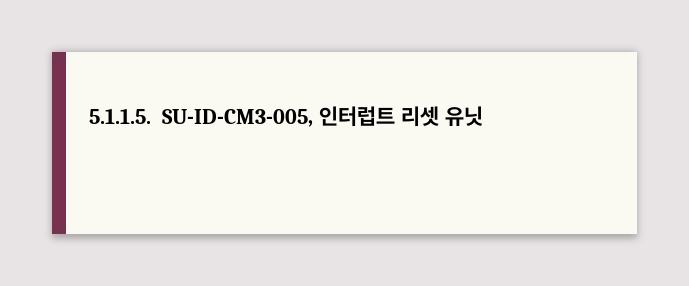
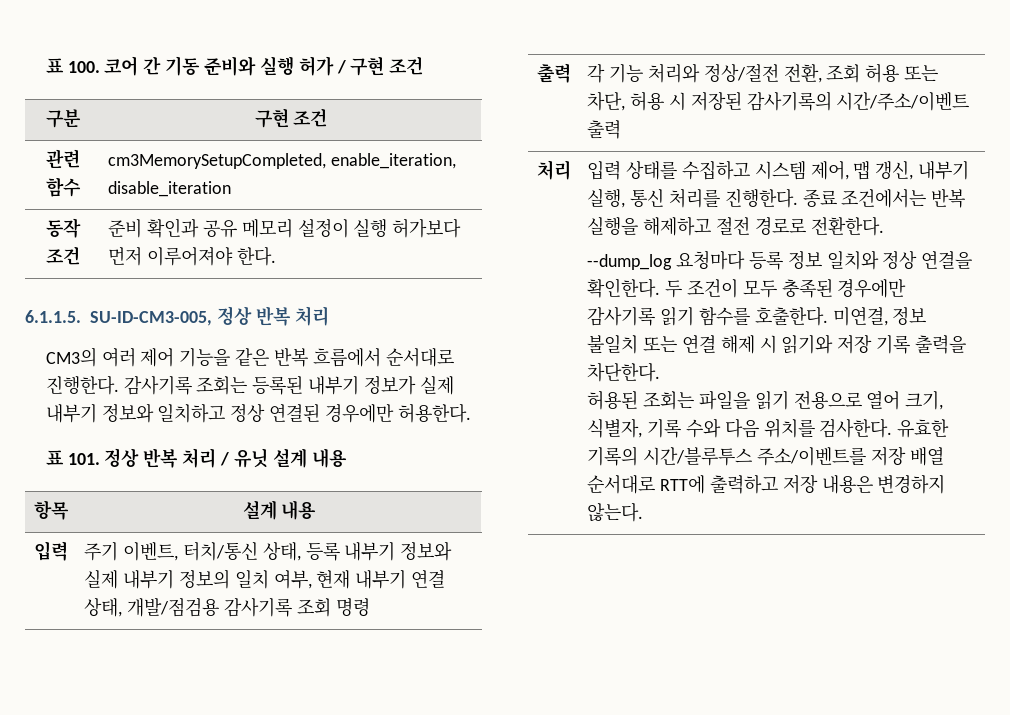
- 5.1.1.5. SU-ID-CM3-005, 인터럽트 리셋 유닛
+ 표 100. 코어 간 기동 준비와 실행 허가 / 구현 조건
+ 구분 | 구현 조건
+ 관련 함수 | cm3MemorySetupCompleted, enable_iteration, disable_iteration
+ 동작 조건 | 준비 확인과 공유 메모리 설정이 실행 허가보다 먼저 이루어져야 한다.
+ 6.1.1.5. SU-ID-CM3-005, 정상 반복 처리
+ CM3의 여러 제어 기능을 같은 반복 흐름에서 순서대로 진행한다. 감사기록 조회는 등록된 내부기 정보가 실제 내부기 정보와 일치하고 정상 연결된 경우에만 허용한다.
+ 표 101. 정상 반복 처리 / 유닛 설계 내용
+ 항목 | 설계 내용
+ 입력 | 주기 이벤트, 터치/통신 상태, 등록 내부기 정보와 실제 내부기 정보의 일치 여부, 현재 내부기 연결 상태, 개발/점검용 감사기록 조회 명령
+ 출력 | 각 기능 처리와 정상/절전 전환, 조회 허용 또는 차단, 허용 시 저장된 감사기록의 시간/주소/이벤트 출력
+ 처리 | 입력 상태를 수집하고 시스템 제어, 맵 갱신, 내부기 실행, 통신 처리를 진행한다. 종료 조건에서는 반복 실행을 해제하고 절전 경로로 전환한다.
+ --dump_log 요청마다 등록 정보 일치와 정상 연결을 확인한다. 두 조건이 모두 충족된 경우에만 감사기록 읽기 함수를 호출한다. 미연결, 정보 불일치 또는 연결 해제 시 읽기와 저장 기록 출력을 차단한다.
+ 허용된 조회는 파일을 읽기 전용으로 열어 크기, 식별자, 기록 수와 다음 위치를 검사한다. 유효한 기록의 시간/블루투스 주소/이벤트를 저장 배열 순서대로 RTT에 출력하고 저장 내용은 변경하지 않는다.

